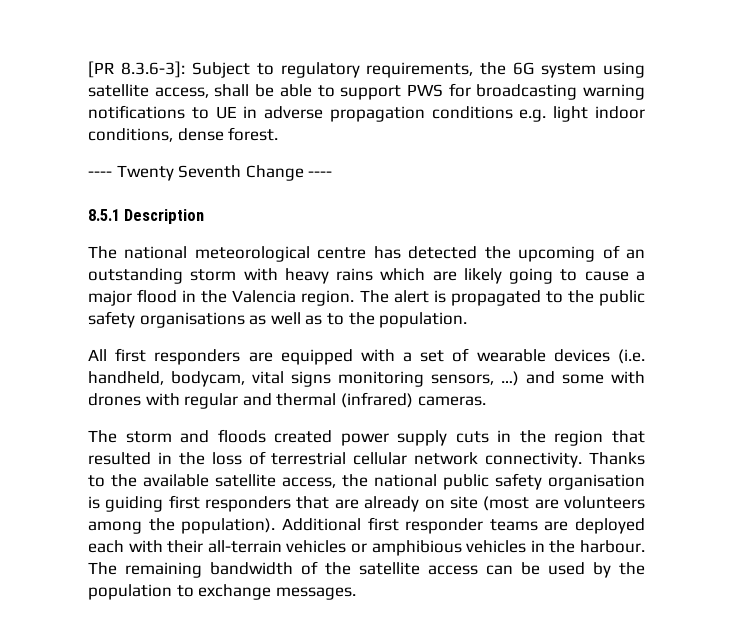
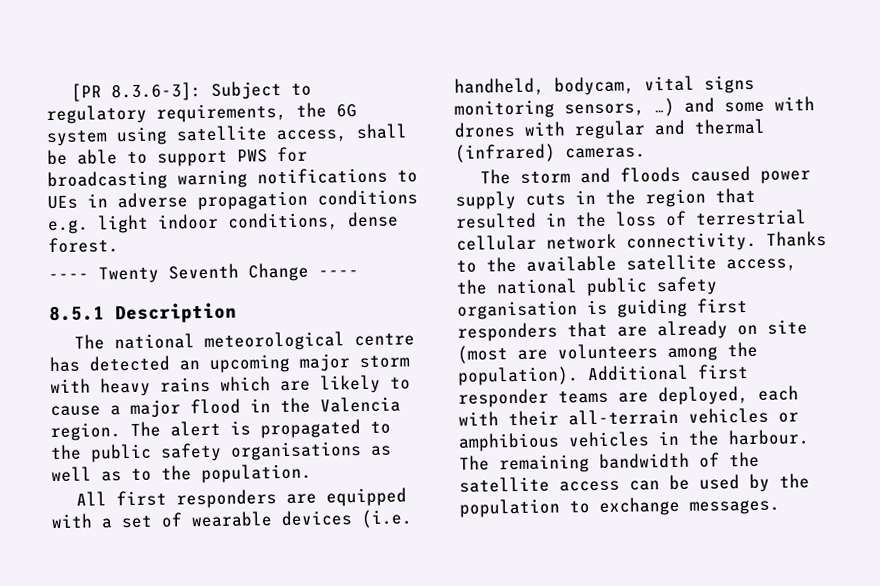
- [PR 8.3.6-3]: Subject to regulatory requirements, the 6G system using satellite access, shall be able to support PWS for broadcasting warning notifications to UE in adverse propagation conditions e.g. light indoor conditions, dense forest.
+ [PR 8.3.6-3]: Subject to regulatory requirements, the 6G system using satellite access, shall be able to support PWS for broadcasting warning notifications to UEs in adverse propagation conditions e.g. light indoor conditions, dense forest.
- The national meteorological centre has detected the upcoming of an outstanding storm with heavy rains which are likely going to cause a major flood in the Valencia region.
+ The national meteorological centre has detected an upcoming major storm with heavy rains which are likely to cause a major flood in the Valencia region.
- The storm and floods created power supply cuts in the region that resulted in the loss of terrestrial cellular network connectivity.
+ The storm and floods caused power supply cuts in the region that resulted in the loss of terrestrial cellular network connectivity.
- Additional first responder teams are deployed each with their all-terrain vehicles or amphibious vehicles in the harbour.
+ Additional first responder teams are deployed, each with their all-terrain vehicles or amphibious vehicles in the harbour.

